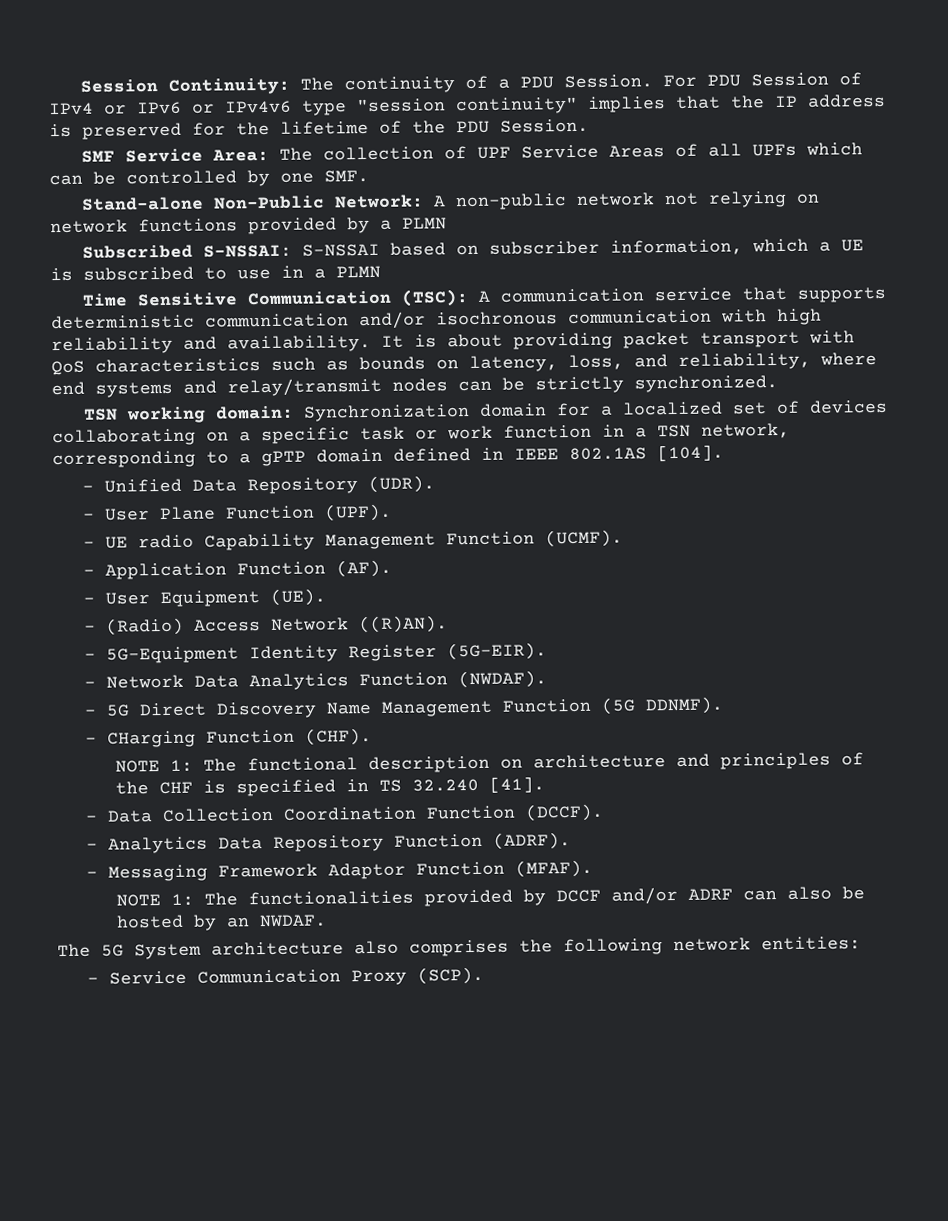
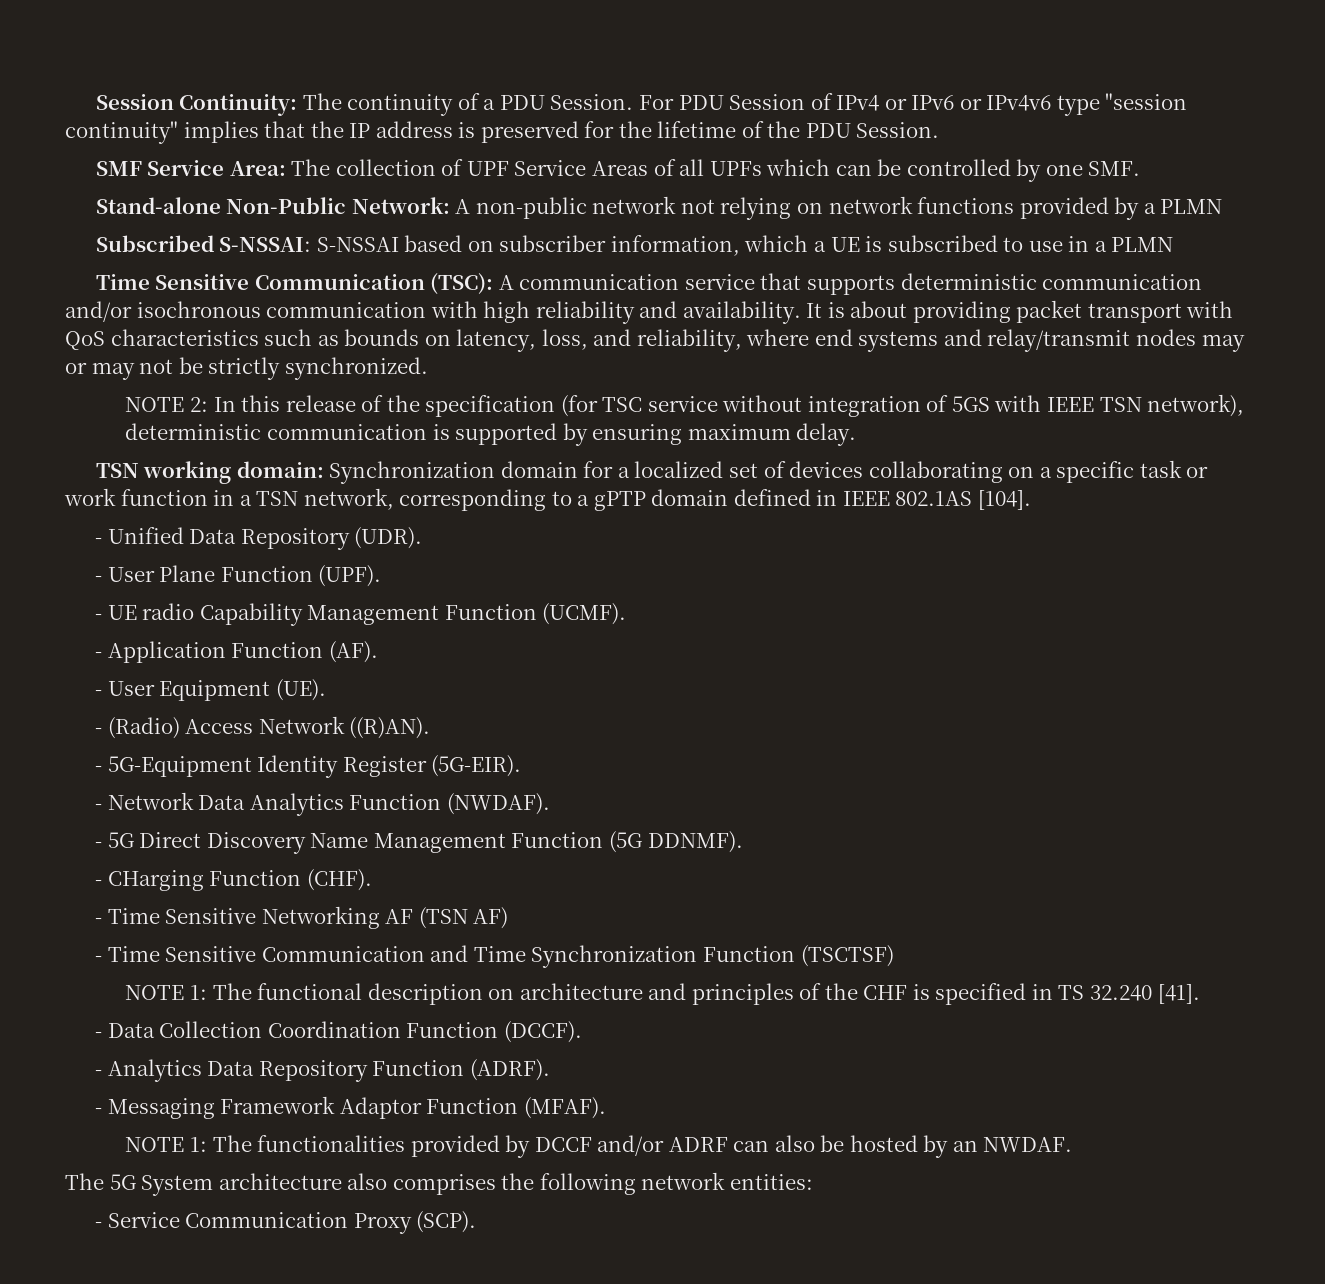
- It is about providing packet transport with QoS characteristics such as bounds on latency, loss, and reliability, where end systems and relay/transmit nodes can be strictly synchronized.
+ It is about providing packet transport with QoS characteristics such as bounds on latency, loss, and reliability, where end systems and relay/transmit nodes may or may not be strictly synchronized.
+ NOTE 2: In this release of the specification (for TSC service without integration of 5GS with IEEE TSN network), deterministic communication is supported by ensuring maximum delay.
+ - Time Sensitive Networking AF (TSN AF)
+ - Time Sensitive Communication and Time Synchronization Function (TSCTSF)

